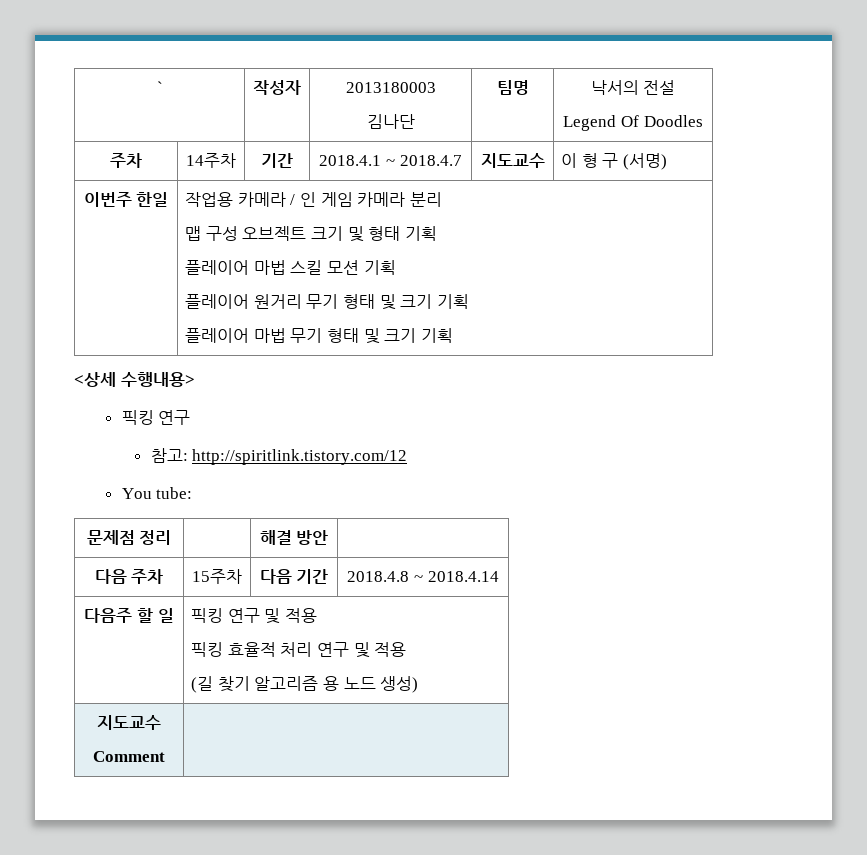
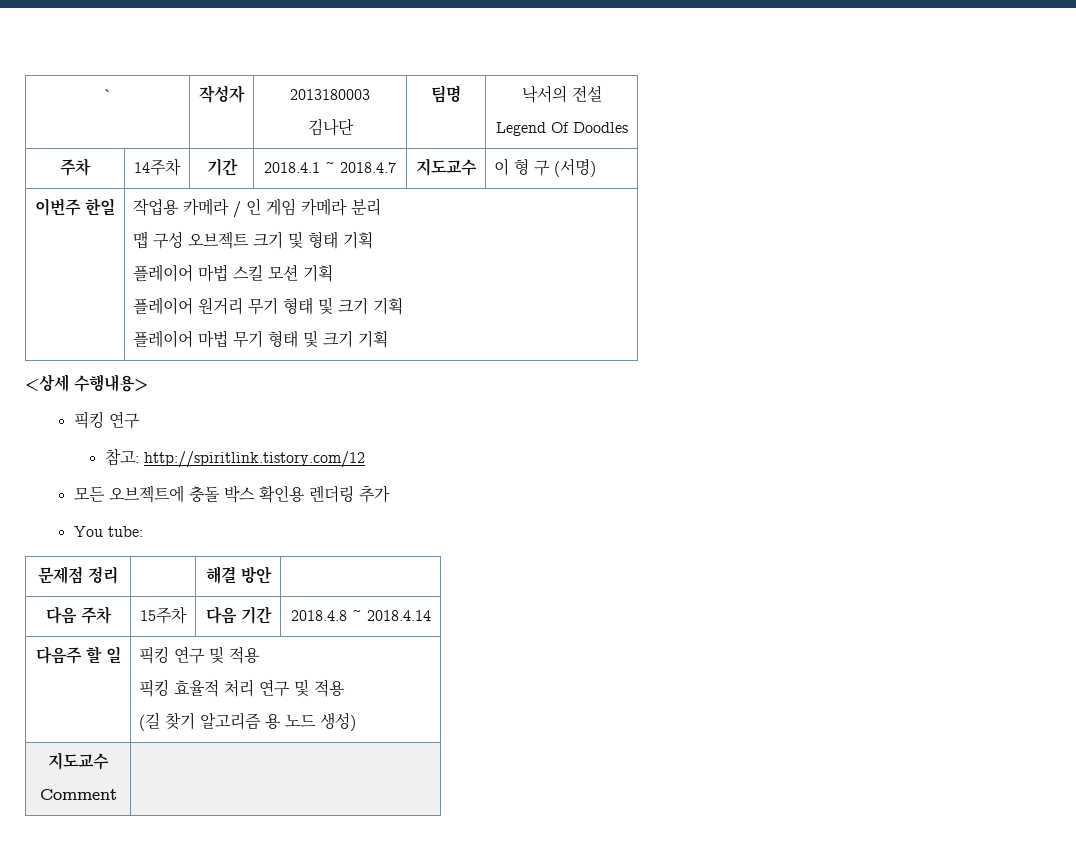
+ 모든 오브젝트에 충돌 박스 확인용 렌더링 추가

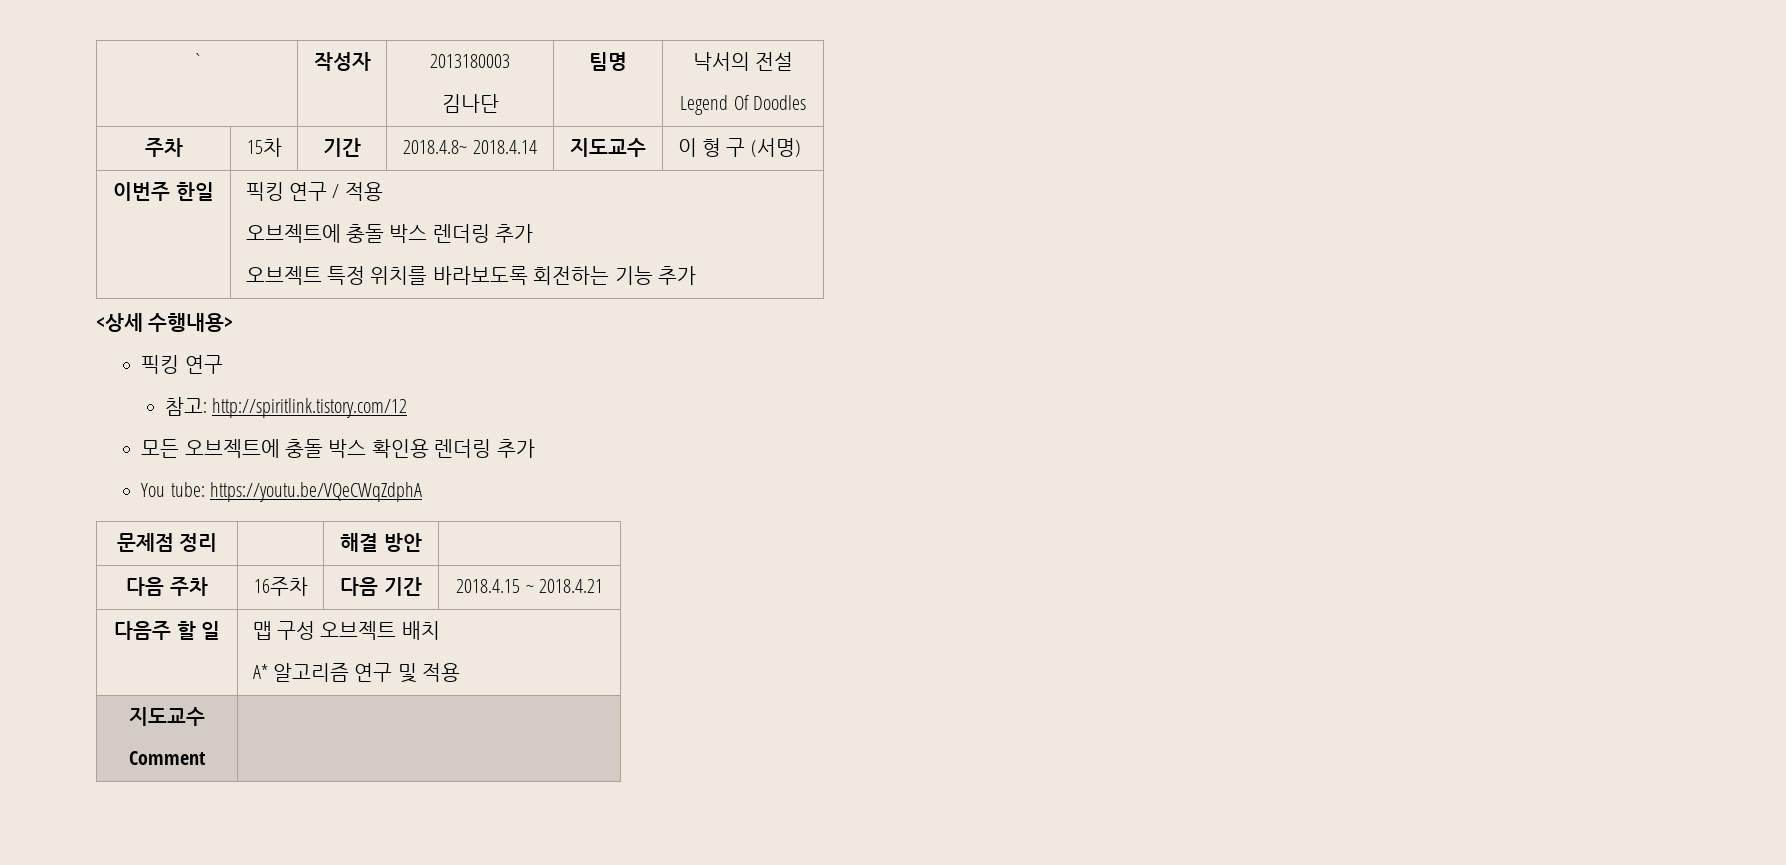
- 주차 | 14주차 | 기간 | 2018.4.1 ~ 2018.4.7 | 지도교수 | 이 형 구 (서명)
+ 주차 | 15차 | 기간 | 2018.4.8~ 2018.4.14 | 지도교수 | 이 형 구 (서명)
- 이번주 한일 | 작업용 카메라 / 인 게임 카메라 분리
- 맵 구성 오브젝트 크기 및 형태 기획
- 플레이어 마법 스킬 모션 기획
- 플레이어 원거리 무기 형태 및 크기 기획
- 플레이어 마법 무기 형태 및 크기 기획
+ 이번주 한일 | 픽킹 연구 / 적용
+ 오브젝트에 충돌 박스 렌더링 추가
+ 오브젝트 특정 위치를 바라보도록 회전하는 기능 추가
- You tube:
+ You tube: https://youtu.be/VQeCWqZdphA
- 다음 주차 | 15주차 | 다음 기간 | 2018.4.8 ~ 2018.4.14
+ 다음 주차 | 16주차 | 다음 기간 | 2018.4.15 ~ 2018.4.21
- 다음주 할 일 | 픽킹 연구 및 적용
- 픽킹 효율적 처리 연구 및 적용
- (길 찾기 알고리즘 용 노드 생성)
+ 다음주 할 일 | 맵 구성 오브젝트 배치
+ A* 알고리즘 연구 및 적용

